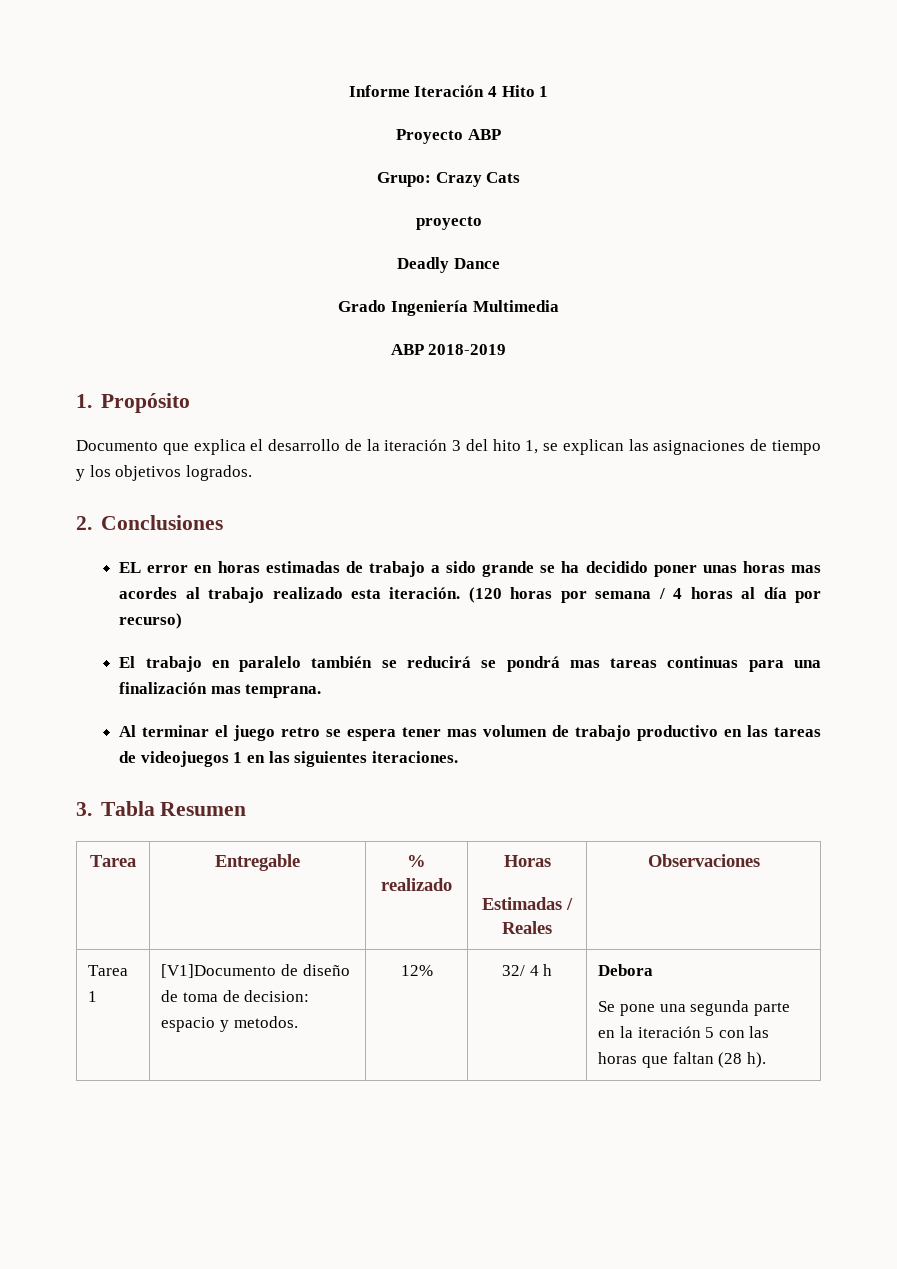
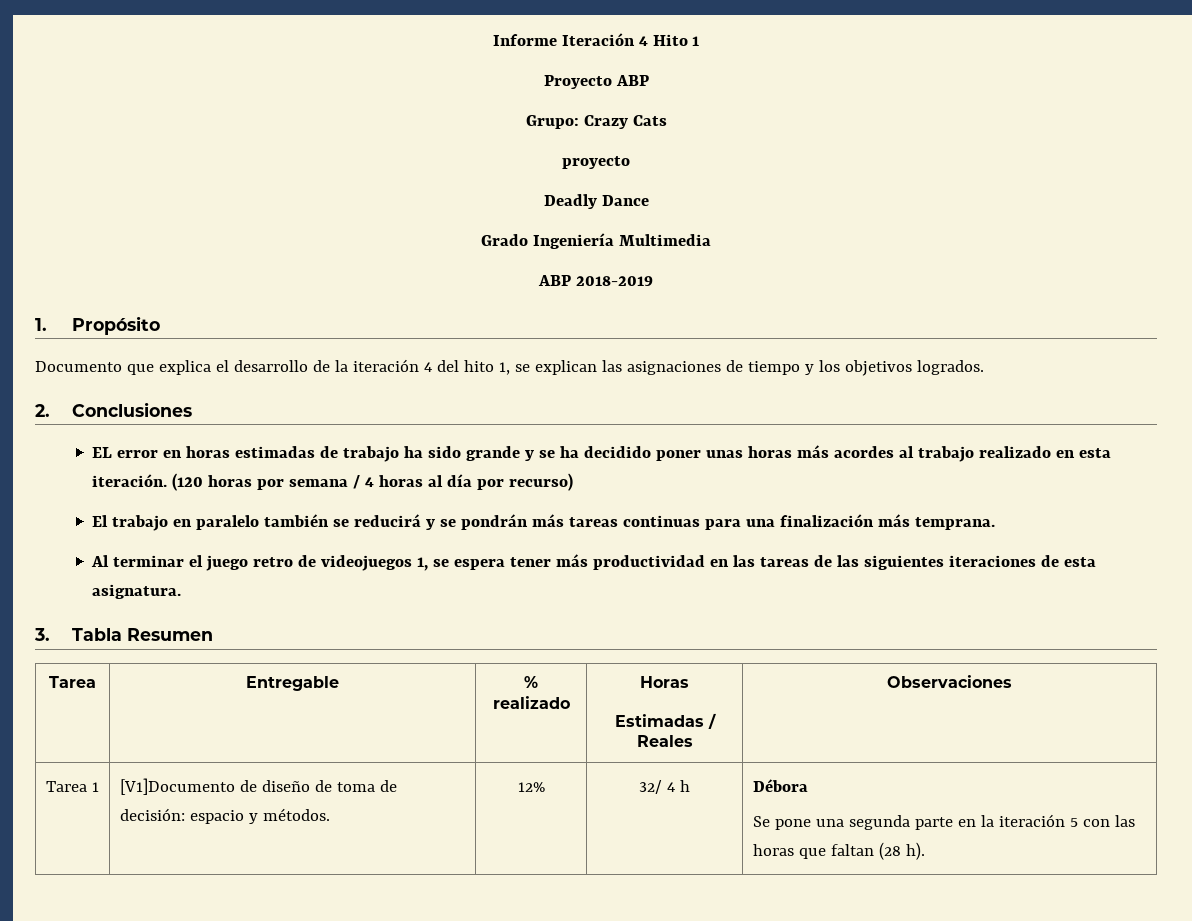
- Documento que explica el desarrollo de la iteración 3 del hito 1, se explican las asignaciones de tiempo y los objetivos logrados.
+ Documento que explica el desarrollo de la iteración 4 del hito 1, se explican las asignaciones de tiempo y los objetivos logrados.
- EL error en horas estimadas de trabajo a sido grande se ha decidido poner unas horas mas acordes al trabajo realizado esta iteración.
+ EL error en horas estimadas de trabajo ha sido grande y se ha decidido poner unas horas más acordes al trabajo realizado en esta iteración.
- El trabajo en paralelo también se reducirá se pondrá mas tareas continuas para una finalización mas temprana.
+ El trabajo en paralelo también se reducirá y se pondrán más tareas continuas para una finalización más temprana.
- Al terminar el juego retro se espera tener mas volumen de trabajo productivo en las tareas de videojuegos 1 en las siguientes iteraciones.
+ Al terminar el juego retro de videojuegos 1, se espera tener más productividad en las tareas de las siguientes iteraciones de esta asignatura.
- Tarea 1 | [V1]Documento de diseño de toma de decision: espacio y metodos. | 12% | 32/ 4 h | Debora
+ Tarea 1 | [V1]Documento de diseño de toma de decisión: espacio y métodos. | 12% | 32/ 4 h | Débora

